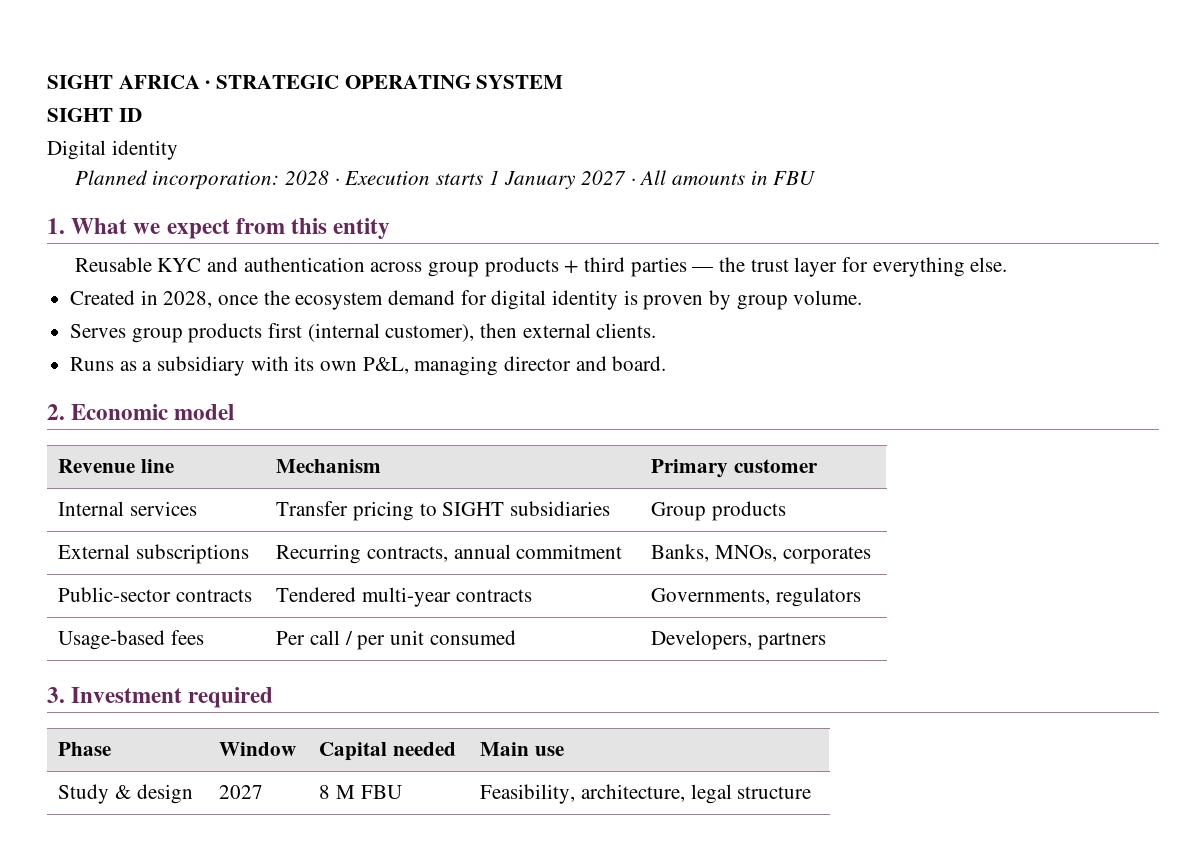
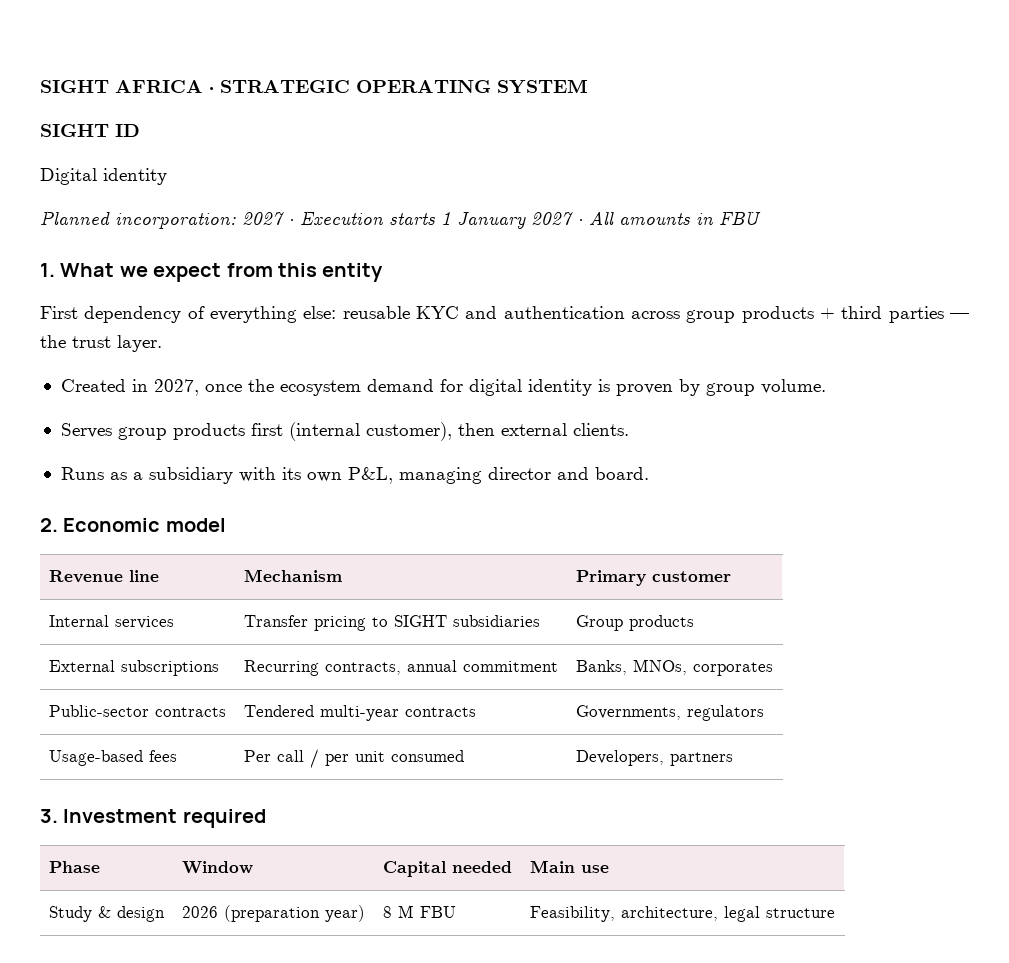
- Planned incorporation: 2028 · Execution starts 1 January 2027 · All amounts in FBU
+ Planned incorporation: 2027 · Execution starts 1 January 2027 · All amounts in FBU
- Reusable KYC and authentication across group products + third parties — the trust layer for everything else.
+ First dependency of everything else: reusable KYC and authentication across group products + third parties — the trust layer.
- Created in 2028, once the ecosystem demand for digital identity is proven by group volume.
+ Created in 2027, once the ecosystem demand for digital identity is proven by group volume.
- Study & design | 2027 | 8 M FBU | Feasibility, architecture, legal structure
+ Study & design | 2026 (preparation year) | 8 M FBU | Feasibility, architecture, legal structure

